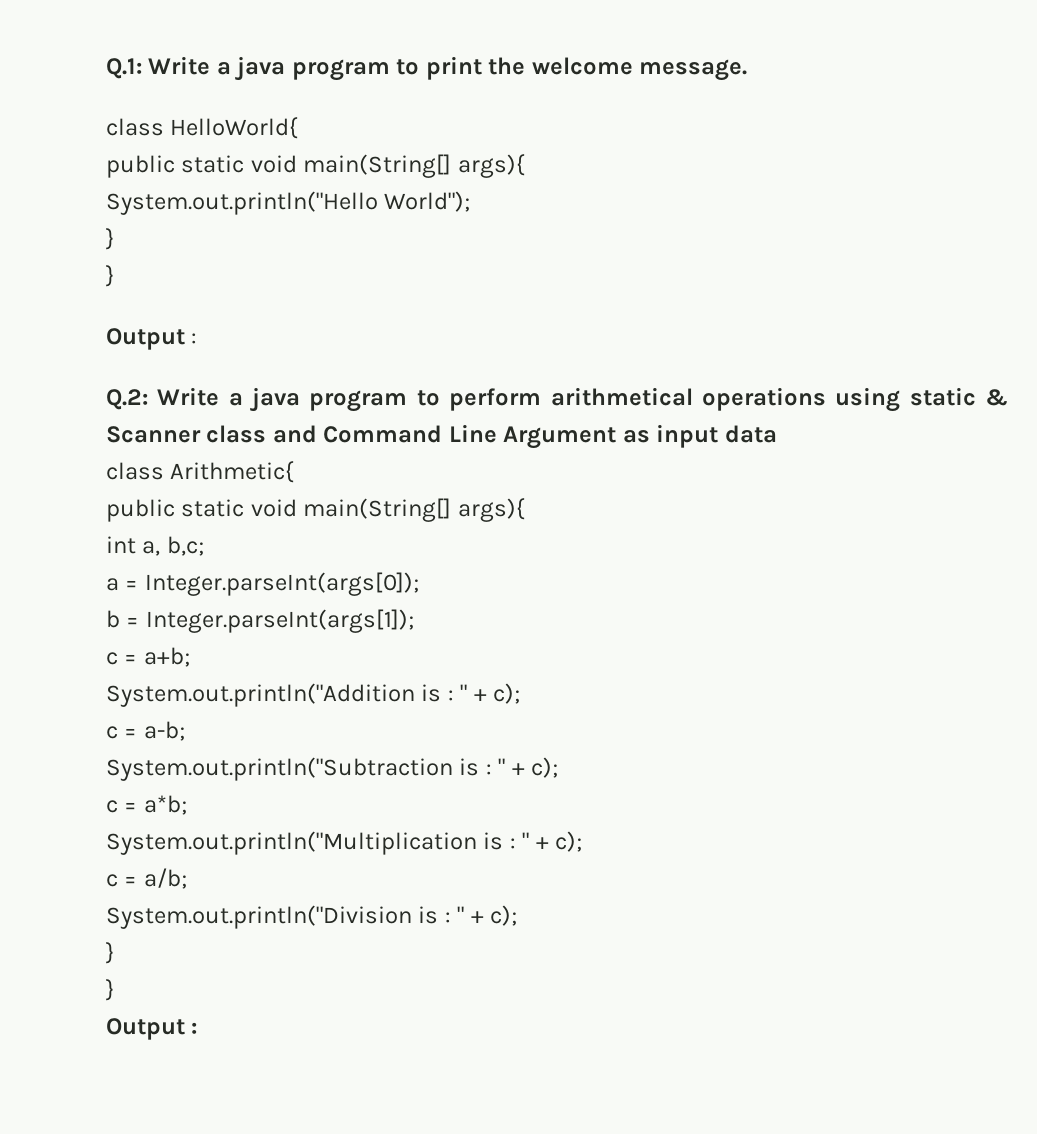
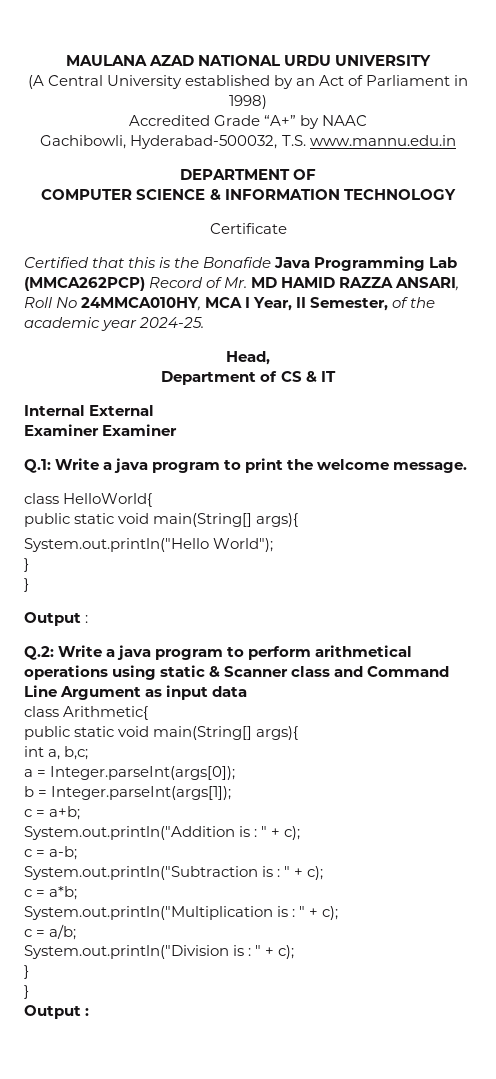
+ MAULANA AZAD NATIONAL URDU UNIVERSITY
+ (A Central University established by an Act of Parliament in 1998)
+ Accredited Grade “A+” by NAAC
+ Gachibowli, Hyderabad-500032, T.S. www.mannu.edu.in
+ DEPARTMENT OF
+ COMPUTER SCIENCE & INFORMATION TECHNOLOGY
+ Certificate
+ Certified that this is the Bonafide Java Programming Lab (MMCA262PCP) Record of Mr. MD HAMID RAZZA ANSARI, Roll No 24MMCA010HY, MCA I Year, II Semester, of the academic year 2024-25.
+ Head,
+ Department of CS & IT
+ Internal External
+ Examiner Examiner

